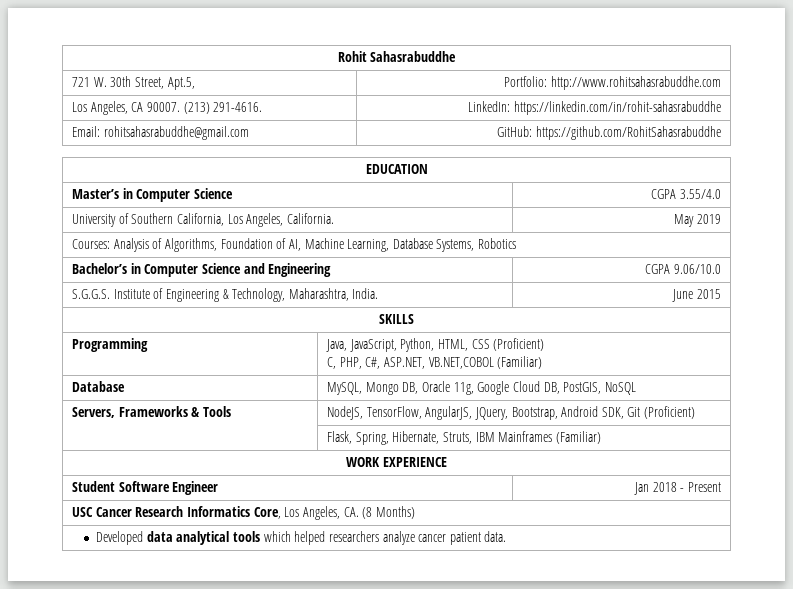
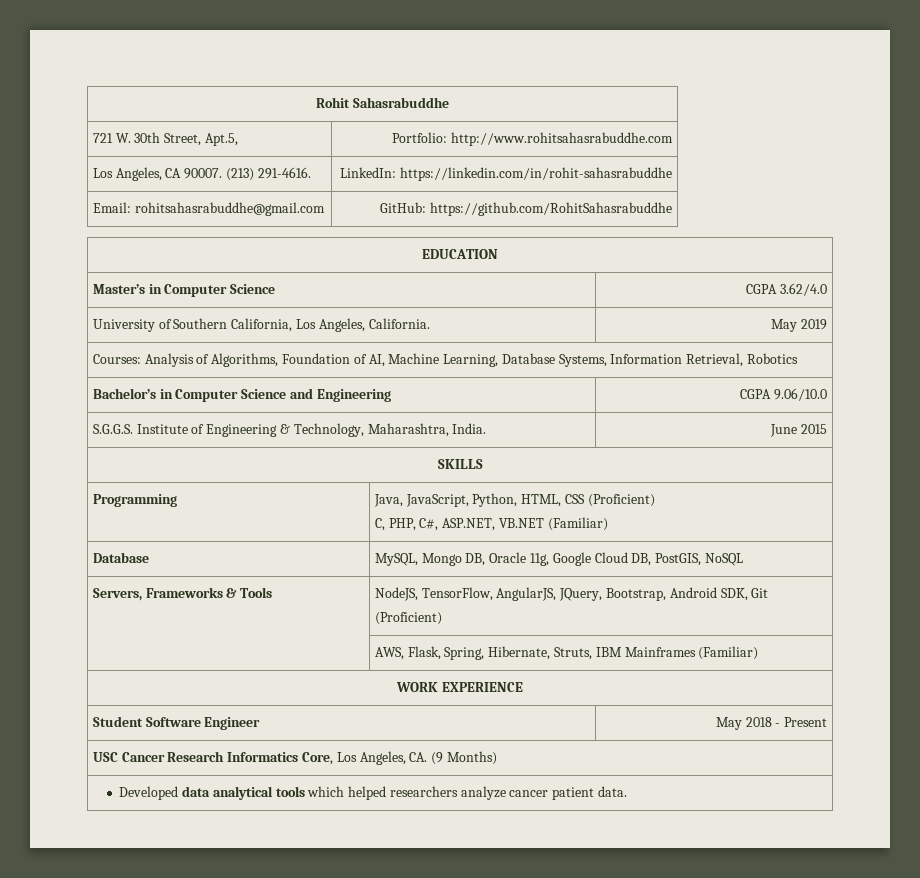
- Master’s in Computer Science | CGPA 3.55/4.0
+ Master’s in Computer Science | CGPA 3.62/4.0
- Courses: Analysis of Algorithms, Foundation of AI, Machine Learning, Database Systems, Robotics
+ Courses: Analysis of Algorithms, Foundation of AI, Machine Learning, Database Systems, Information Retrieval, Robotics
  Programming | Java, JavaScript, Python, HTML, CSS (Proficient)
- C, PHP, C#, ASP.NET, VB.NET,COBOL (Familiar)
+ C, PHP, C#, ASP.NET, VB.NET (Familiar)
- | Flask, Spring, Hibernate, Struts, IBM Mainframes (Familiar)
+ | AWS, Flask, Spring, Hibernate, Struts, IBM Mainframes (Familiar)
- Student Software Engineer | Jan 2018 - Present
+ Student Software Engineer | May 2018 - Present
- USC Cancer Research Informatics Core, Los Angeles, CA. (8 Months)
+ USC Cancer Research Informatics Core, Los Angeles, CA. (9 Months)

